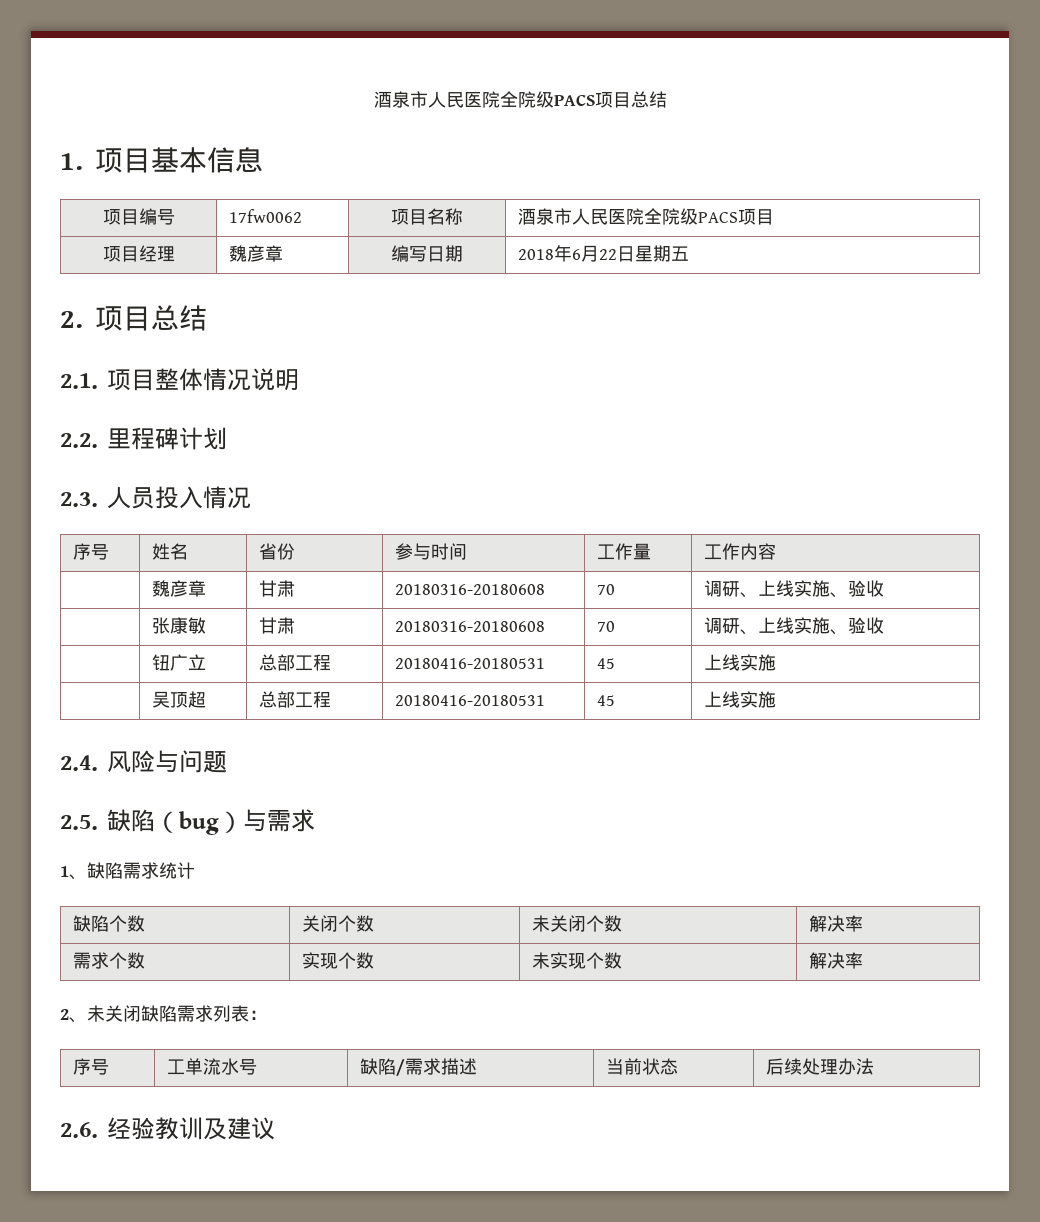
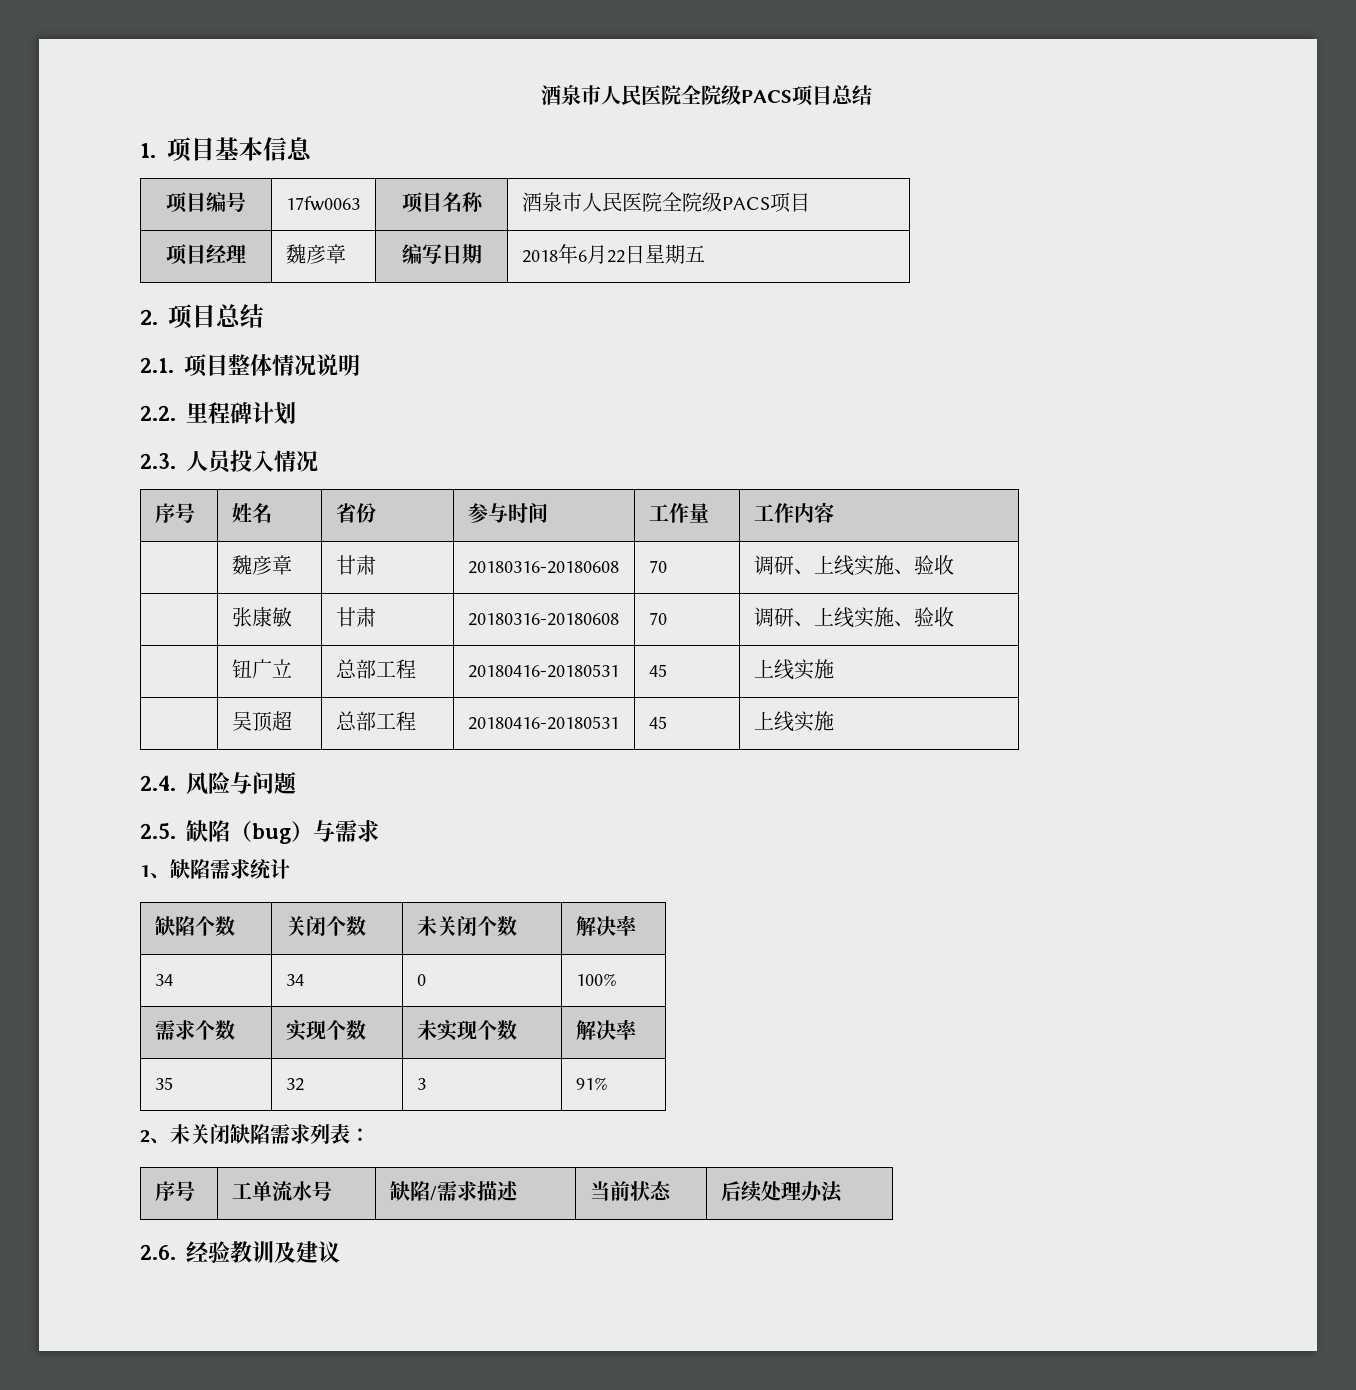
- 项目编号 | 17fw0062 | 项目名称 | 酒泉市人民医院全院级PACS项目
+ 项目编号 | 17fw0063 | 项目名称 | 酒泉市人民医院全院级PACS项目
+ 34 | 34 | 0 | 100%
+ 35 | 32 | 3 | 91%

